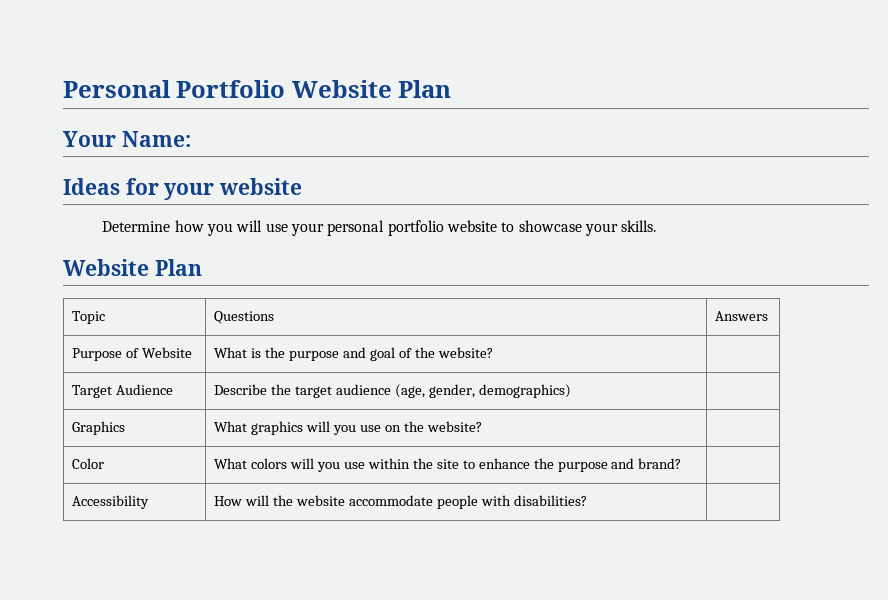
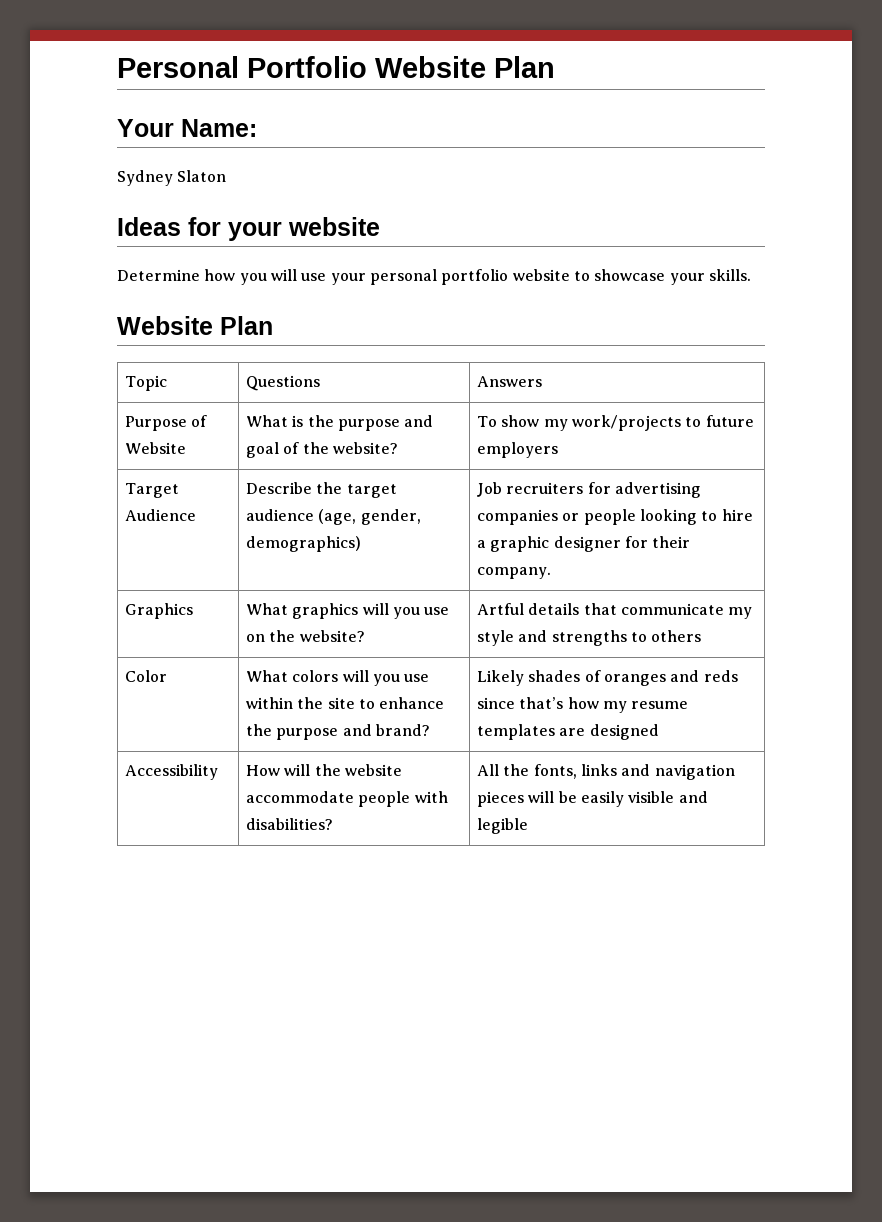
+ Sydney Slaton
- Purpose of Website | What is the purpose and goal of the website? |
+ Purpose of Website | What is the purpose and goal of the website? | To show my work/projects to future employers
- Target Audience | Describe the target audience (age, gender, demographics) |
+ Target Audience | Describe the target audience (age, gender, demographics) | Job recruiters for advertising companies or people looking to hire a graphic designer for their company.
- Graphics | What graphics will you use on the website? |
+ Graphics | What graphics will you use on the website? | Artful details that communicate my style and strengths to others
- Color | What colors will you use within the site to enhance the purpose and brand? |
+ Color | What colors will you use within the site to enhance the purpose and brand? | Likely shades of oranges and reds since that’s how my resume templates are designed
- Accessibility | How will the website accommodate people with disabilities? |
+ Accessibility | How will the website accommodate people with disabilities? | All the fonts, links and navigation pieces will be easily visible and legible

